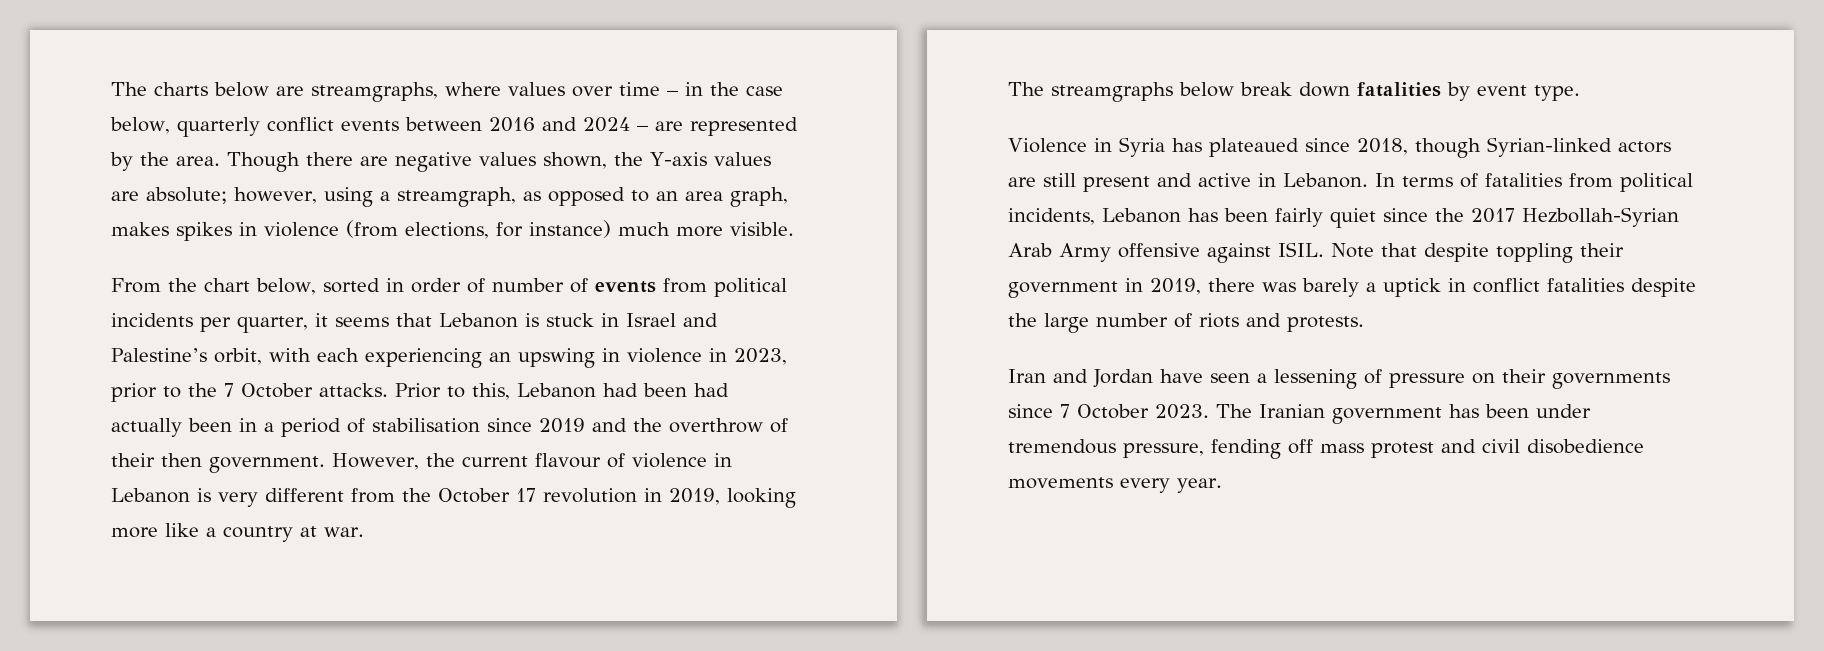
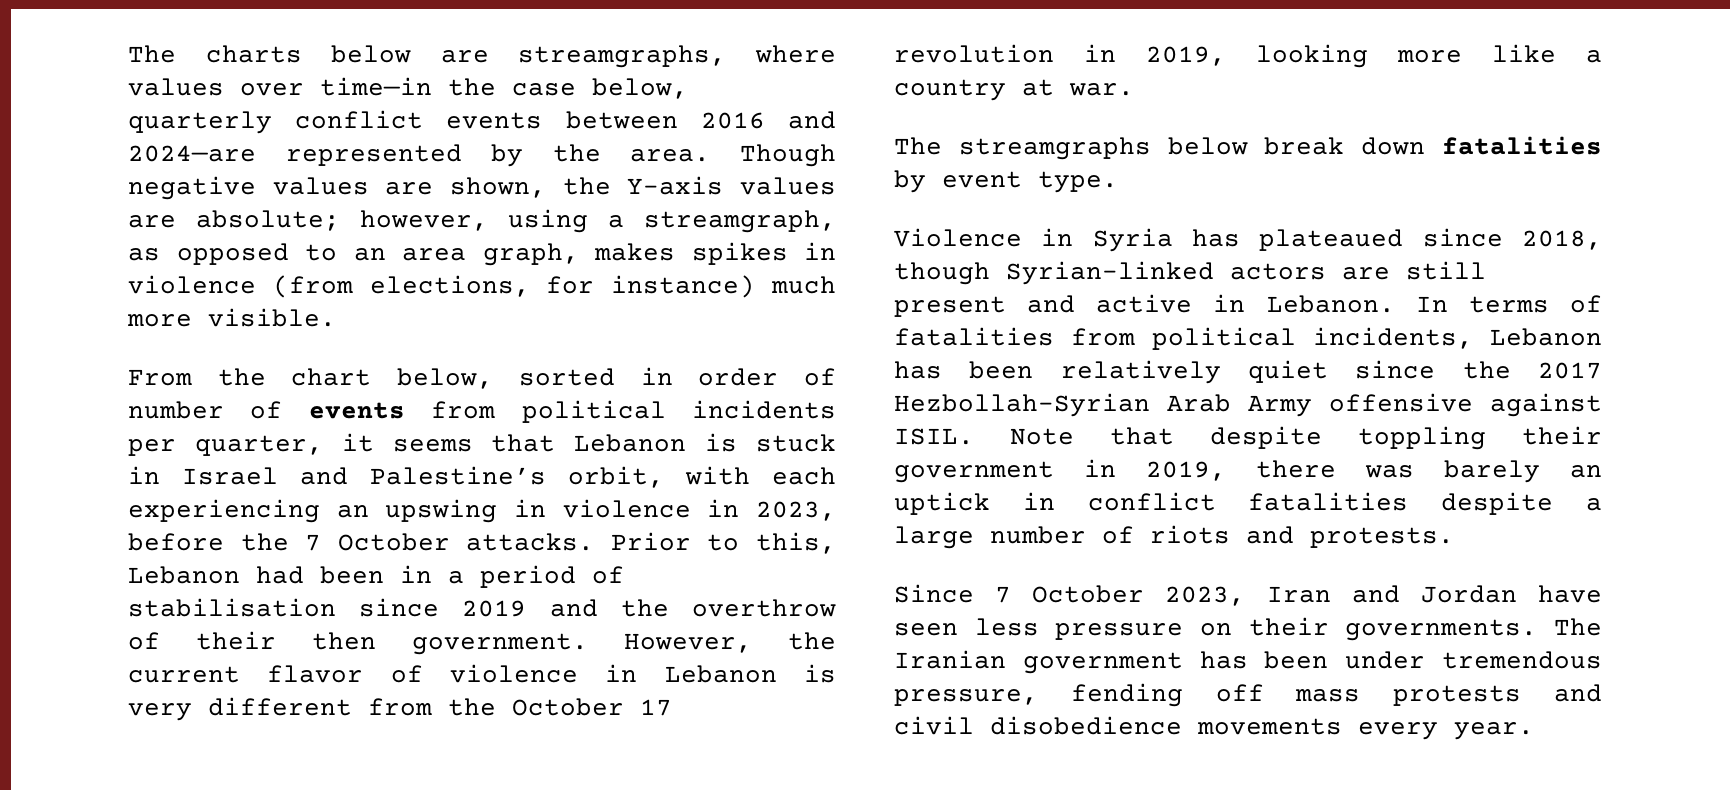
- The charts below are streamgraphs, where values over time – in the case below, quarterly conflict events between 2016 and 2024 – are represented by the area.
+ The charts below are streamgraphs, where values over time—in the case below, quarterly conflict events between 2016 and 2024—are represented by the area.
- Though there are negative values shown, the Y-axis values are absolute; however, using a streamgraph, as opposed to an area graph, makes spikes in violence (from elections, for instance) much more visible.
+ Though negative values are shown, the Y-axis values are absolute; however, using a streamgraph, as opposed to an area graph, makes spikes in violence (from elections, for instance) much more visible.
- From the chart below, sorted in order of number of events from political incidents per quarter, it seems that Lebanon is stuck in Israel and Palestine’s orbit, with each experiencing an upswing in violence in 2023, prior to the 7 October attacks.
+ From the chart below, sorted in order of number of events from political incidents per quarter, it seems that Lebanon is stuck in Israel and Palestine’s orbit, with each experiencing an upswing in violence in 2023, before the 7 October attacks.
- Prior to this, Lebanon had been had actually been in a period of stabilisation since 2019 and the overthrow of their then government.
+ Prior to this, Lebanon had been in a period of stabilisation since 2019 and the overthrow of their then government.
- However, the current flavour of violence in Lebanon is very different from the October 17 revolution in 2019, looking more like a country at war.
+ However, the current flavor of violence in Lebanon is very different from the October 17 revolution in 2019, looking more like a country at war.
- In terms of fatalities from political incidents, Lebanon has been fairly quiet since the 2017 Hezbollah-Syrian Arab Army offensive against ISIL.
+ In terms of fatalities from political incidents, Lebanon has been relatively quiet since the 2017 Hezbollah-Syrian Arab Army offensive against ISIL.
- Note that despite toppling their government in 2019, there was barely a uptick in conflict fatalities despite the large number of riots and protests.
+ Note that despite toppling their government in 2019, there was barely an uptick in conflict fatalities despite a large number of riots and protests.
- Iran and Jordan have seen a lessening of pressure on their governments since 7 October 2023.
+ Since 7 October 2023, Iran and Jordan have seen less pressure on their governments.
- The Iranian government has been under tremendous pressure, fending off mass protest and civil disobedience movements every year.
+ The Iranian government has been under tremendous pressure, fending off mass protests and civil disobedience movements every year.

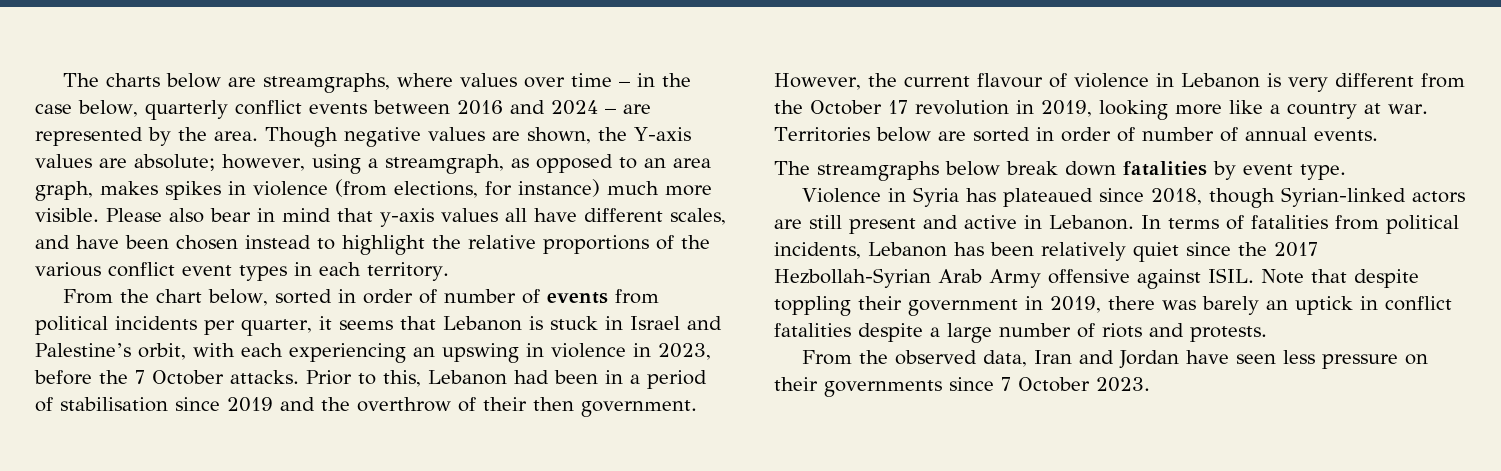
- The charts below are streamgraphs, where values over time—in the case below, quarterly conflict events between 2016 and 2024—are represented by the area.
+ The charts below are streamgraphs, where values over time – in the case below, quarterly conflict events between 2016 and 2024 – are represented by the area.
+ Please also bear in mind that y-axis values all have different scales, and have been chosen instead to highlight the relative proportions of the various conflict event types in each territory.
- However, the current flavor of violence in Lebanon is very different from the October 17 revolution in 2019, looking more like a country at war.
+ However, the current flavour of violence in Lebanon is very different from the October 17 revolution in 2019, looking more like a country at war. Territories below are sorted in order of number of annual events.
- Since 7 October 2023, Iran and Jordan have seen less pressure on their governments. The Iranian government has been under tremendous pressure, fending off mass protests and civil disobedience movements every year.
+ From the observed data, Iran and Jordan have seen less pressure on their governments since 7 October 2023.

